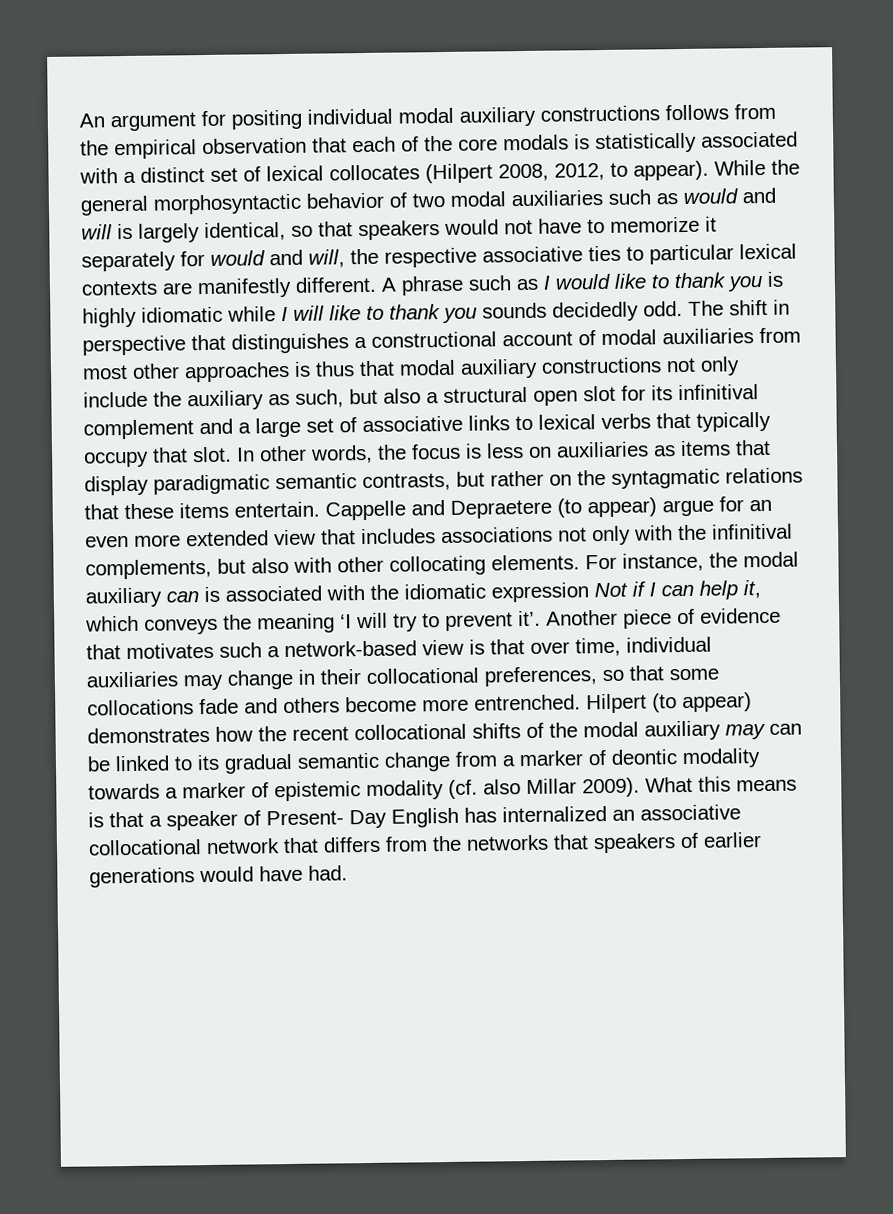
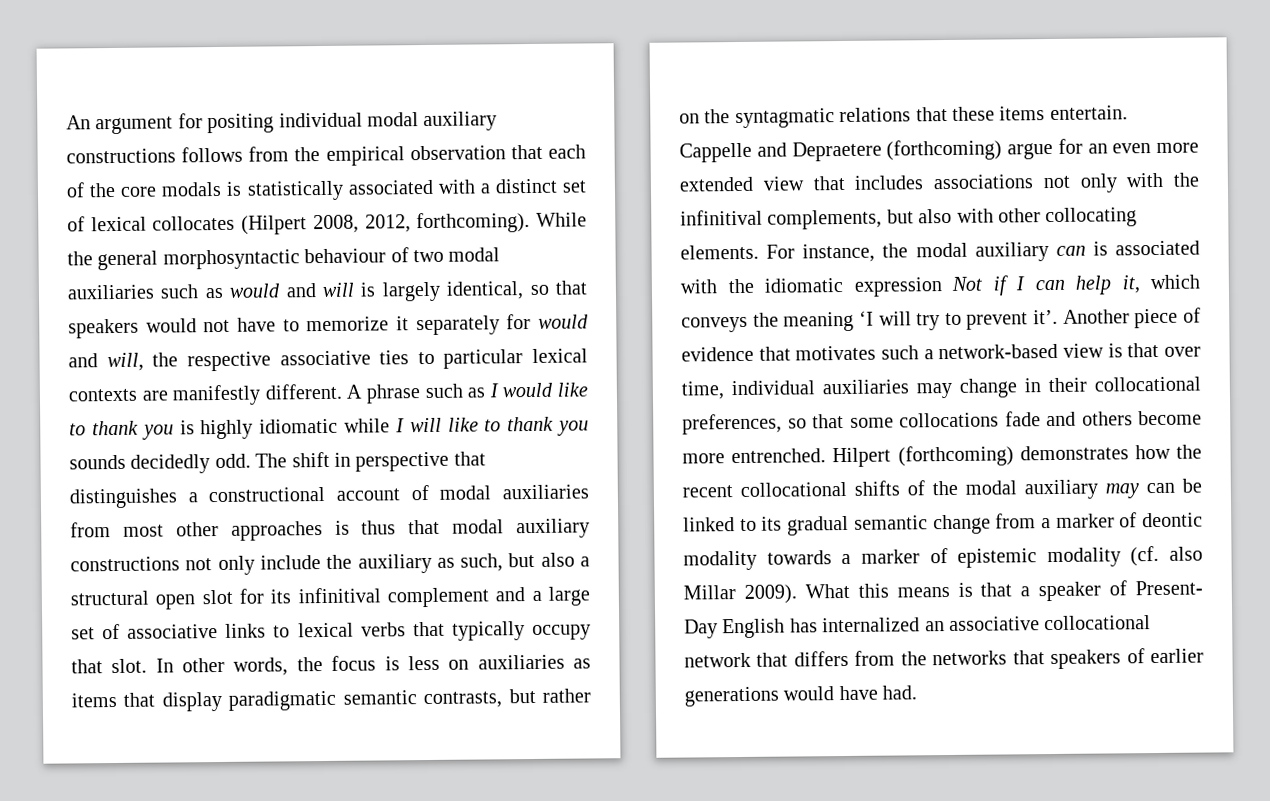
- An argument for positing individual modal auxiliary constructions follows from the empirical observation that each of the core modals is statistically associated with a distinct set of lexical collocates (Hilpert 2008, 2012, to appear).
+ An argument for positing individual modal auxiliary constructions follows from the empirical observation that each of the core modals is statistically associated with a distinct set of lexical collocates (Hilpert 2008, 2012, forthcoming).
- While the general morphosyntactic behavior of two modal auxiliaries such as would and will is largely identical, so that speakers would not have to memorize it separately for would and will, the respective associative ties to particular lexical contexts are manifestly different.
+ While the general morphosyntactic behaviour of two modal auxiliaries such as would and will is largely identical, so that speakers would not have to memorize it separately for would and will, the respective associative ties to particular lexical contexts are manifestly different.
- Cappelle and Depraetere (to appear) argue for an even more extended view that includes associations not only with the infinitival complements, but also with other collocating elements.
+ Cappelle and Depraetere (forthcoming) argue for an even more extended view that includes associations not only with the infinitival complements, but also with other collocating elements.
- Hilpert (to appear) demonstrates how the recent collocational shifts of the modal auxiliary may can be linked to its gradual semantic change from a marker of deontic modality towards a marker of epistemic modality (cf. also Millar 2009).
+ Hilpert (forthcoming) demonstrates how the recent collocational shifts of the modal auxiliary may can be linked to its gradual semantic change from a marker of deontic modality towards a marker of epistemic modality (cf. also Millar 2009).

